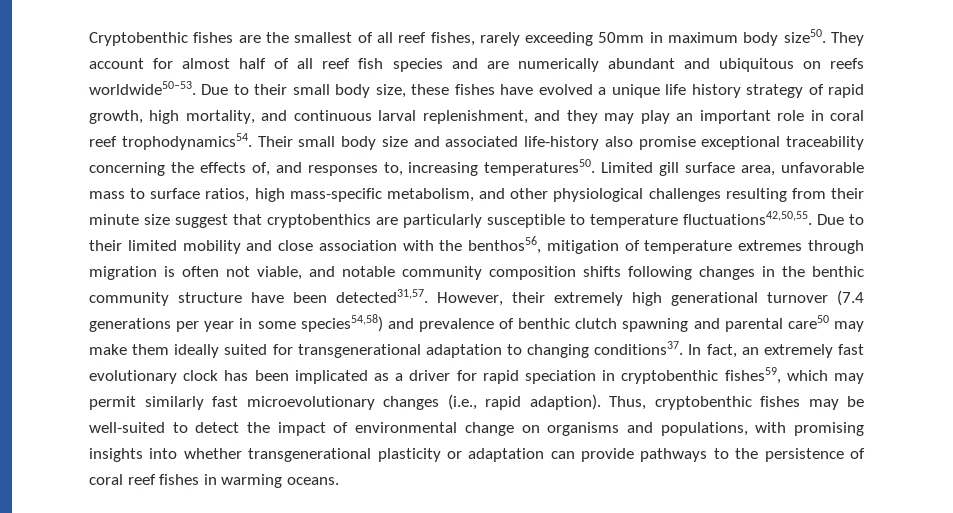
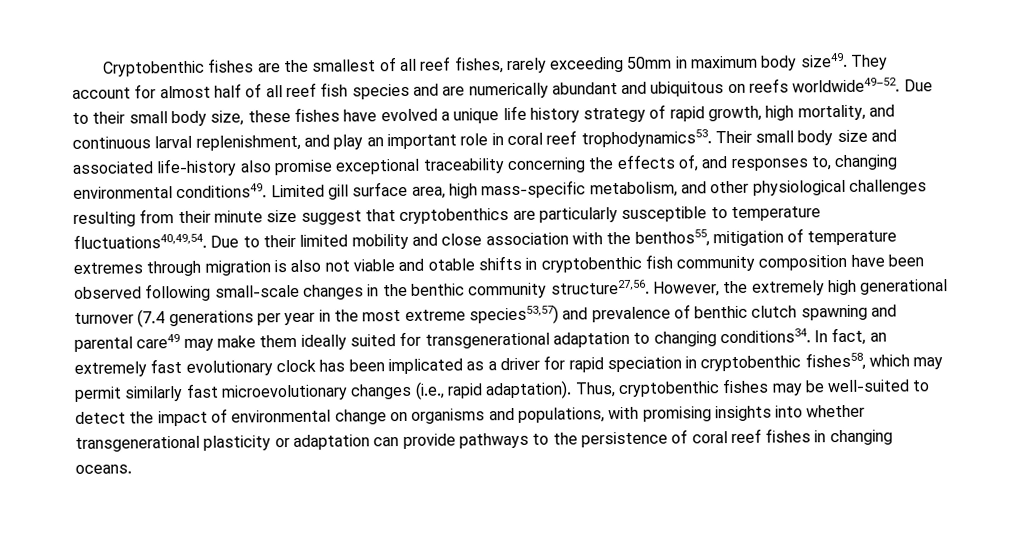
- Cryptobenthic fishes are the smallest of all reef fishes, rarely exceeding 50mm in maximum body size50.
+ Cryptobenthic fishes are the smallest of all reef fishes, rarely exceeding 50mm in maximum body size49.
- They account for almost half of all reef fish species and are numerically abundant and ubiquitous on reefs worldwide50–53.
+ They account for almost half of all reef fish species and are numerically abundant and ubiquitous on reefs worldwide49–52.
- Due to their small body size, these fishes have evolved a unique life history strategy of rapid growth, high mortality, and continuous larval replenishment, and they may play an important role in coral reef trophodynamics54.
+ Due to their small body size, these fishes have evolved a unique life history strategy of rapid growth, high mortality, and continuous larval replenishment, and play an important role in coral reef trophodynamics53.
- Their small body size and associated life-history also promise exceptional traceability concerning the effects of, and responses to, increasing temperatures50.
+ Their small body size and associated life-history also promise exceptional traceability concerning the effects of, and responses to, changing environmental conditions49.
- Limited gill surface area, unfavorable mass to surface ratios, high mass-specific metabolism, and other physiological challenges resulting from their minute size suggest that cryptobenthics are particularly susceptible to temperature fluctuations42,50,55.
+ Limited gill surface area, high mass-specific metabolism, and other physiological challenges resulting from their minute size suggest that cryptobenthics are particularly susceptible to temperature fluctuations40,49,54.
- Due to their limited mobility and close association with the benthos56, mitigation of temperature extremes through migration is often not viable, and notable community composition shifts following changes in the benthic community structure have been detected31,57. However, their extremely high generational turnover (7.4 generations per year in some species54,58) and prevalence of benthic clutch spawning and parental care50 may make them ideally suited for transgenerational adaptation to changing conditions37.
+ Due to their limited mobility and close association with the benthos55, mitigation of temperature extremes through migration is also not viable and otable shifts in cryptobenthic fish community composition have been observed following small-scale changes in the benthic community structure27,56. However, the extremely high generational turnover (7.4 generations per year in the most extreme species53,57) and prevalence of benthic clutch spawning and parental care49 may make them ideally suited for transgenerational adaptation to changing conditions34.
- In fact, an extremely fast evolutionary clock has been implicated as a driver for rapid speciation in cryptobenthic fishes59, which may permit similarly fast microevolutionary changes (i.e., rapid adaption).
+ In fact, an extremely fast evolutionary clock has been implicated as a driver for rapid speciation in cryptobenthic fishes58, which may permit similarly fast microevolutionary changes (i.e., rapid adaptation).
- Thus, cryptobenthic fishes may be well-suited to detect the impact of environmental change on organisms and populations, with promising insights into whether transgenerational plasticity or adaptation can provide pathways to the persistence of coral reef fishes in warming oceans.
+ Thus, cryptobenthic fishes may be well-suited to detect the impact of environmental change on organisms and populations, with promising insights into whether transgenerational plasticity or adaptation can provide pathways to the persistence of coral reef fishes in changing oceans.

